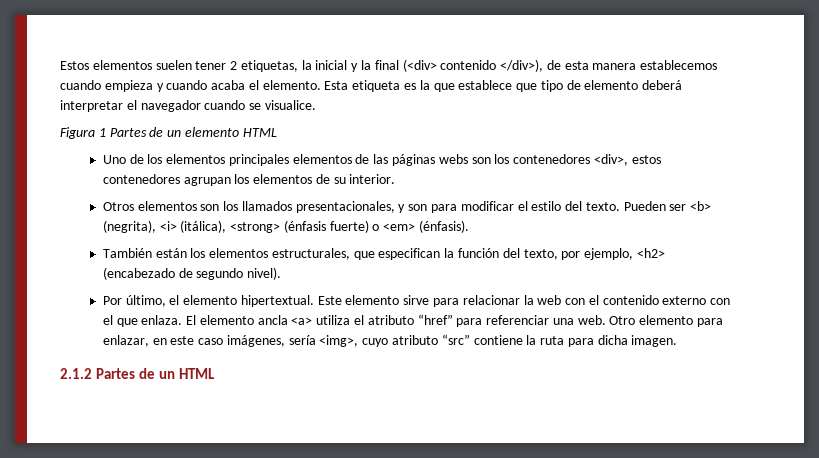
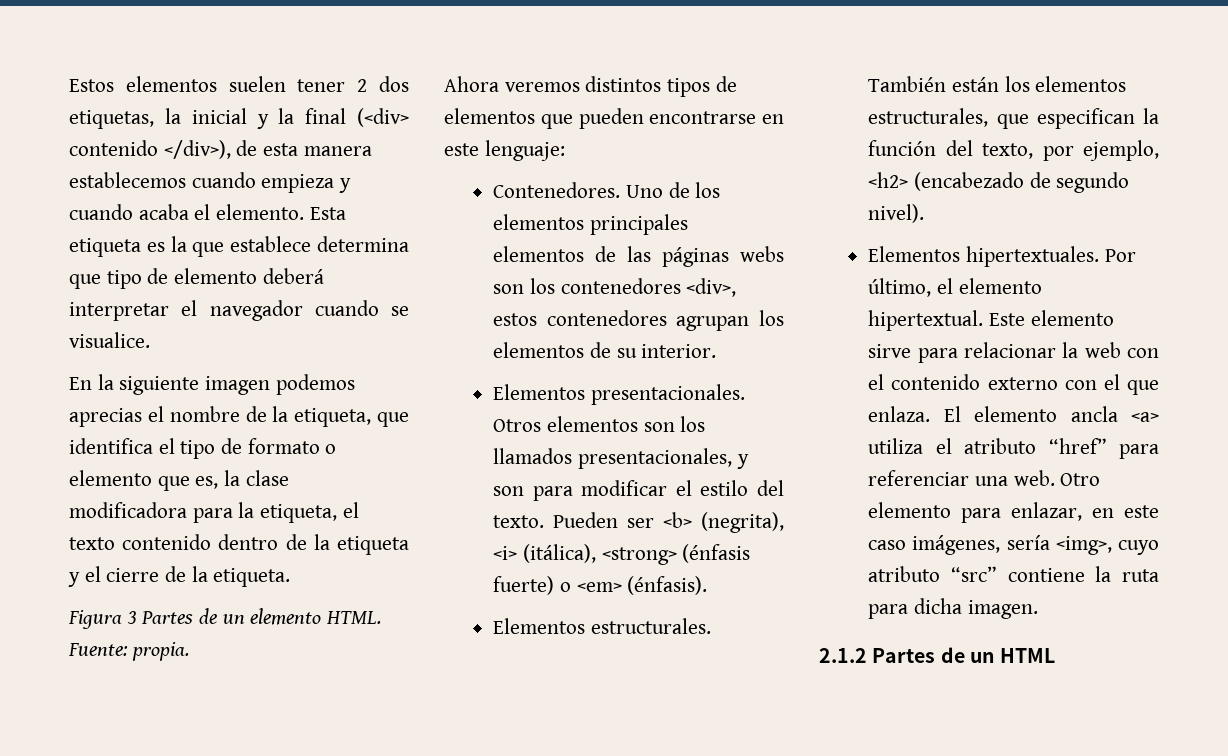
- Estos elementos suelen tener 2 etiquetas, la inicial y la final (<div> contenido </div>), de esta manera establecemos cuando empieza y cuando acaba el elemento.
+ Estos elementos suelen tener 2 dos etiquetas, la inicial y la final (<div> contenido </div>), de esta manera establecemos cuando empieza y cuando acaba el elemento.
- Esta etiqueta es la que establece que tipo de elemento deberá interpretar el navegador cuando se visualice.
+ Esta etiqueta es la que establece determina que tipo de elemento deberá interpretar el navegador cuando se visualice.
+ En la siguiente imagen podemos aprecias el nombre de la etiqueta, que identifica el tipo de formato o elemento que es, la clase modificadora para la etiqueta, el texto contenido dentro de la etiqueta y el cierre de la etiqueta.
- Figura 1 Partes de un elemento HTML
- Uno de los elementos principales elementos de las páginas webs son los contenedores <div>, estos contenedores agrupan los elementos de su interior.
+ Figura 3 Partes de un elemento HTML. Fuente: propia.
+ Ahora veremos distintos tipos de elementos que pueden encontrarse en este lenguaje:
+ Contenedores. Uno de los elementos principales elementos de las páginas webs son los contenedores <div>, estos contenedores agrupan los elementos de su interior.
+ Elementos presentacionales.
+ Elementos estructurales.
+ Elementos hipertextuales.

